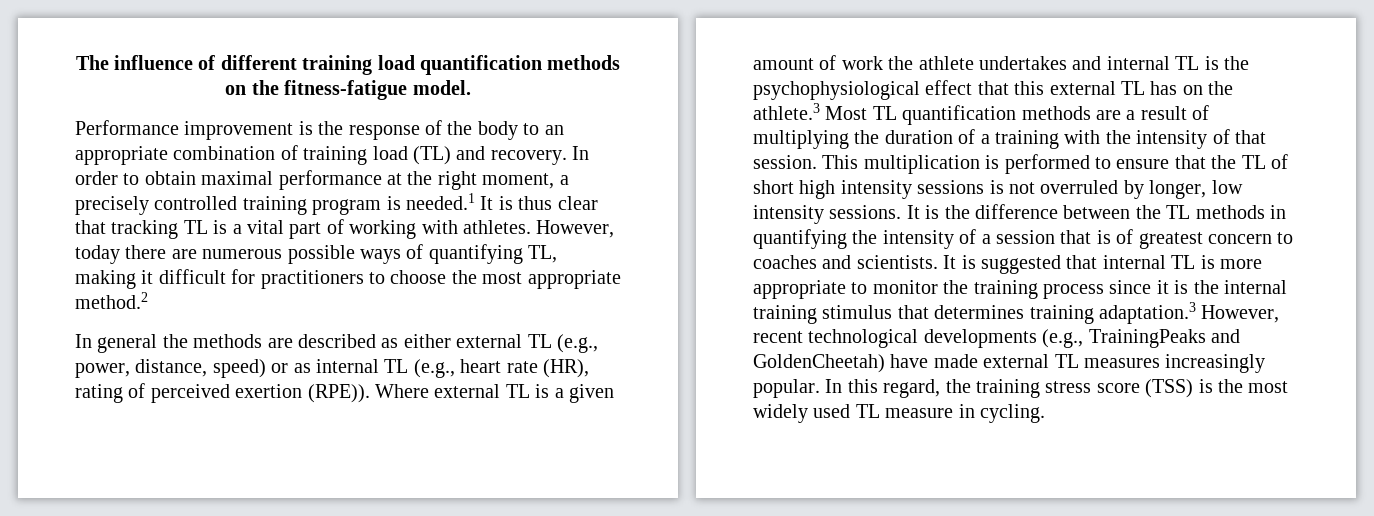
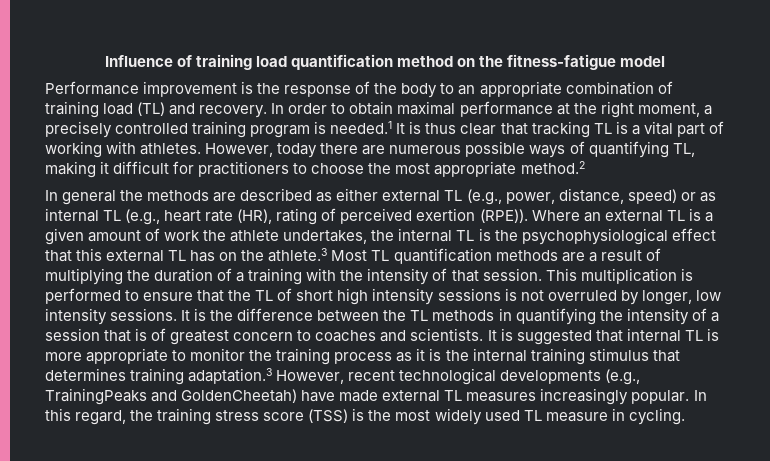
- The influence of different training load quantification methods on the fitness-fatigue model.
+ Influence of training load quantification method on the fitness-fatigue model
- Where external TL is a given amount of work the athlete undertakes and internal TL is the psychophysiological effect that this external TL has on the athlete.3 Most TL quantification methods are a result of multiplying the duration of a training with the intensity of that session.
+ Where an external TL is a given amount of work the athlete undertakes, the internal TL is the psychophysiological effect that this external TL has on the athlete.3 Most TL quantification methods are a result of multiplying the duration of a training with the intensity of that session.
- It is suggested that internal TL is more appropriate to monitor the training process since it is the internal training stimulus that determines training adaptation.3 However, recent technological developments (e.g., TrainingPeaks and GoldenCheetah) have made external TL measures increasingly popular.
+ It is suggested that internal TL is more appropriate to monitor the training process as it is the internal training stimulus that determines training adaptation.3 However, recent technological developments (e.g., TrainingPeaks and GoldenCheetah) have made external TL measures increasingly popular.

